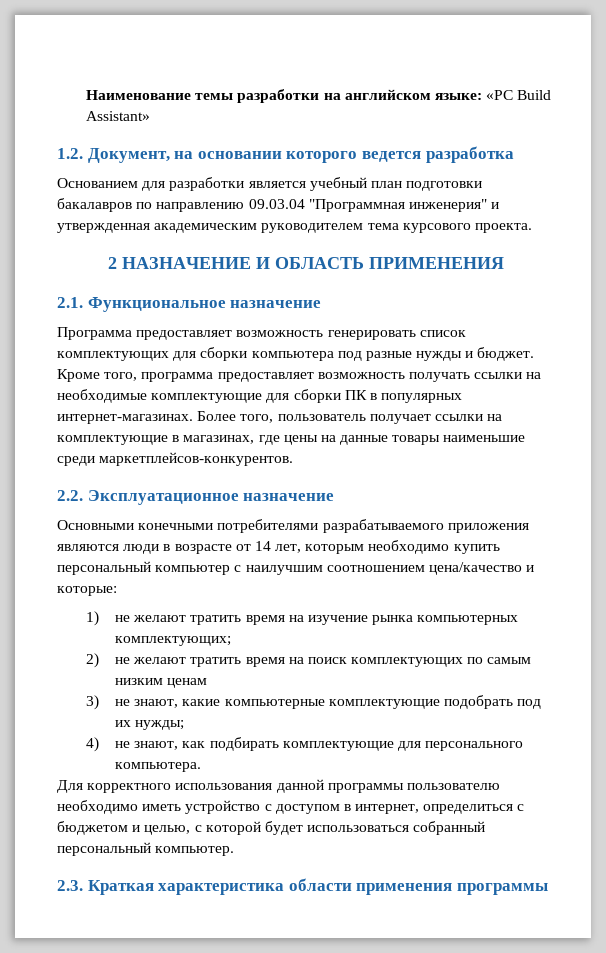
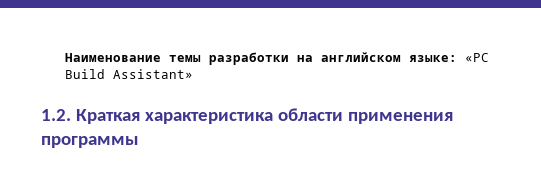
- 1.2. Документ, на основании которого ведется разработка
- Основанием для разработки является учебный план подготовки бакалавров по направлению 09.03.04 "Программная инженерия" и утвержденная академическим руководителем тема курсового проекта.
- 2 НАЗНАЧЕНИЕ И ОБЛАСТЬ ПРИМЕНЕНИЯ
- 2.1. Функциональное назначение
- Программа предоставляет возможность генерировать список комплектующих для сборки компьютера под разные нужды и бюджет. Кроме того, программа предоставляет возможность получать ссылки на необходимые комплектующие для сборки ПК в популярных интернет-магазинах. Более того, пользователь получает ссылки на комплектующие в магазинах, где цены на данные товары наименьшие среди маркетплейсов-конкурентов.
- 2.2. Эксплуатационное назначение
- Основными конечными потребителями разрабатываемого приложения являются люди в возрасте от 14 лет, которым необходимо купить персональный компьютер с наилучшим соотношением цена/качество и которые:
- 1) не желают тратить время на изучение рынка компьютерных комплектующих;
- 2) не желают тратить время на поиск комплектующих по самым низким ценам
- 3) не знают, какие компьютерные комплектующие подобрать под их нужды;
- 4) не знают, как подбирать комплектующие для персонального компьютера.
- Для корректного использования данной программы пользователю необходимо иметь устройство с доступом в интернет, определиться с бюджетом и целью, с которой будет использоваться собранный персональный компьютер.
- 2.3. Краткая характеристика области применения программы
+ 1.2. Краткая характеристика области применения программы

